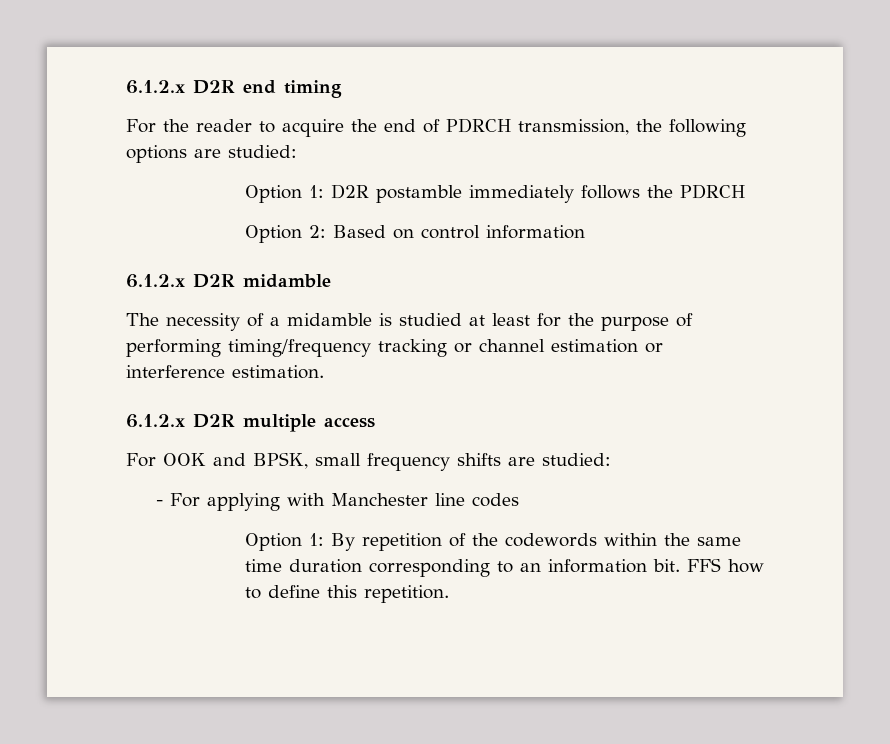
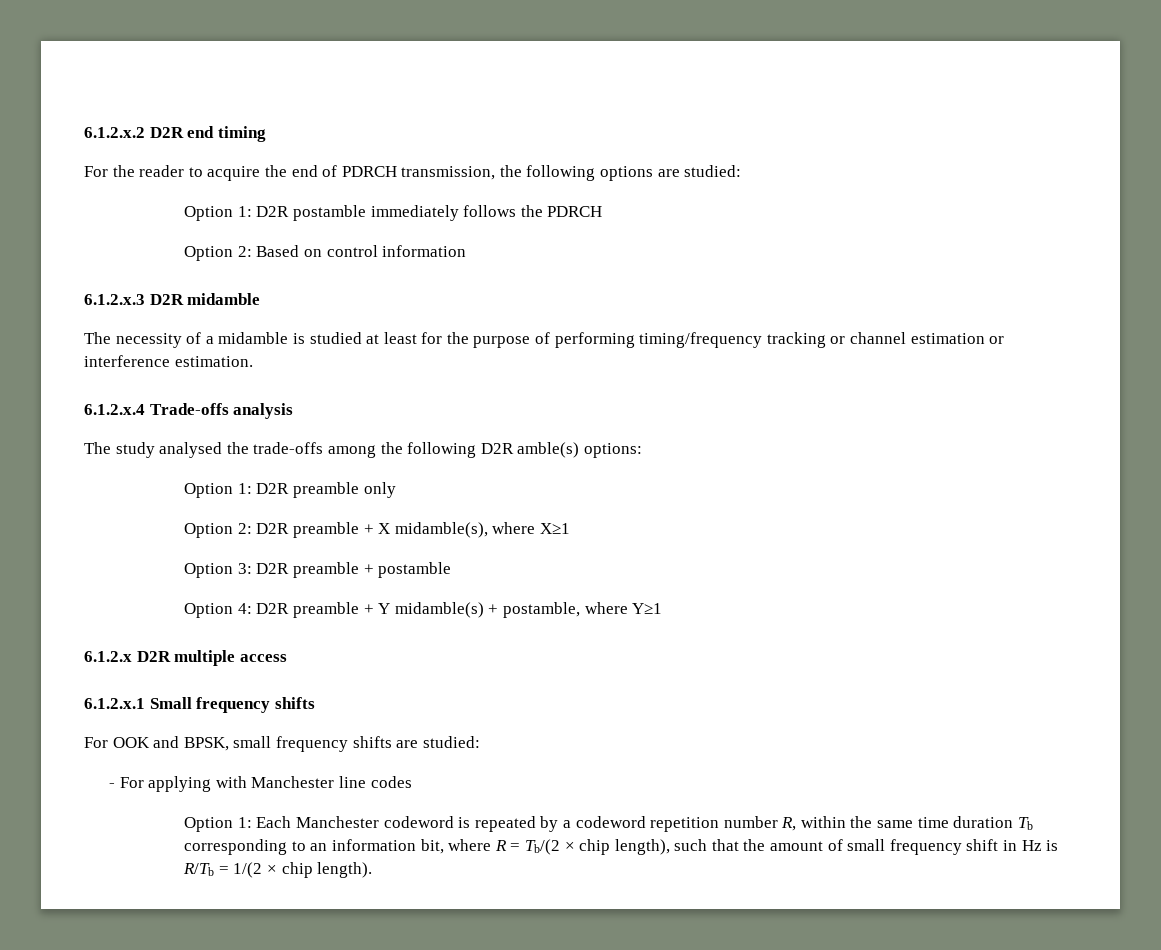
- 6.1.2.x D2R end timing
+ 6.1.2.x.2 D2R end timing
- 6.1.2.x D2R midamble
+ 6.1.2.x.3 D2R midamble
+ 6.1.2.x.4 Trade-offs analysis
+ The study analysed the trade-offs among the following D2R amble(s) options:
+ Option 1: D2R preamble only
+ Option 2: D2R preamble + X midamble(s), where X≥1
+ Option 3: D2R preamble + postamble
+ Option 4: D2R preamble + Y midamble(s) + postamble, where Y≥1
+ 6.1.2.x.1 Small frequency shifts
- Option 1: By repetition of the codewords within the same time duration corresponding to an information bit. FFS how to define this repetition.
+ Option 1: Each Manchester codeword is repeated by a codeword repetition number R, within the same time duration Tb corresponding to an information bit, where R = Tb/(2 × chip length), such that the amount of small frequency shift in Hz is R/Tb = 1/(2 × chip length).

